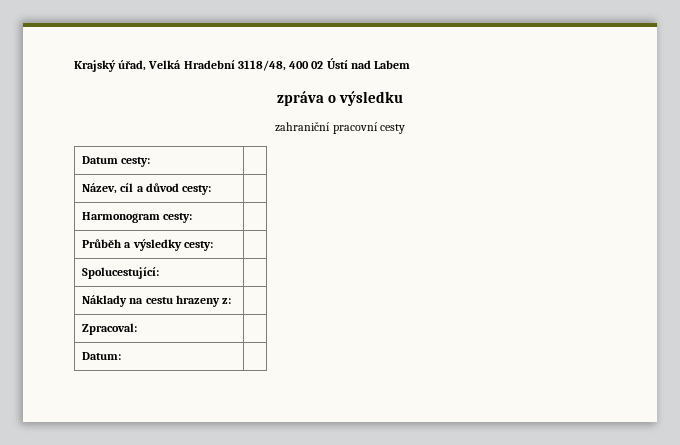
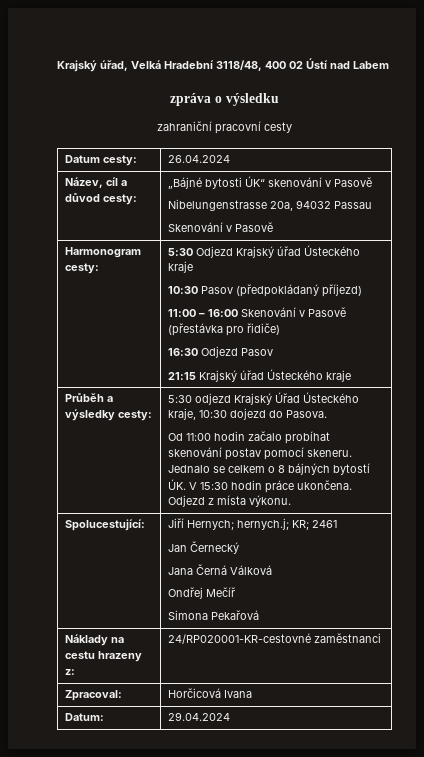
- Datum cesty: |
+ Datum cesty: | 26.04.2024
- Název, cíl a důvod cesty: |
- Harmonogram cesty: |
- Průběh a výsledky cesty: |
- Spolucestující: |
+ Název, cíl a důvod cesty: | „Bájné bytosti ÚK“ skenování v Pasově
+ Nibelungenstrasse 20a, 94032 Passau
+ Skenování v Pasově
+ Harmonogram cesty: | 5:30 Odjezd Krajský úřad Ústeckého kraje
+ 10:30 Pasov (předpokládaný příjezd)
+ 11:00 – 16:00 Skenování v Pasově (přestávka pro řidiče)
+ 16:30 Odjezd Pasov
+ 21:15 Krajský úřad Ústeckého kraje
+ Průběh a výsledky cesty: | 5:30 odjezd Krajský Úřad Ústeckého kraje, 10:30 dojezd do Pasova.
+ Od 11:00 hodin začalo probíhat skenování postav pomocí skeneru. Jednalo se celkem o 8 bájných bytostí ÚK. V 15:30 hodin práce ukončena. Odjezd z místa výkonu.
+ Spolucestující: | Jiří Hernych; hernych.j; KR; 2461
+ Jan Černecký
+ Jana Černá Válková
+ Ondřej Mečíř
+ Simona Pekařová
- Náklady na cestu hrazeny z: |
+ Náklady na cestu hrazeny z: | 24/RP020001-KR-cestovné zaměstnanci
- Zpracoval: |
+ Zpracoval: | Horčicová Ivana
- Datum: |
+ Datum: | 29.04.2024

